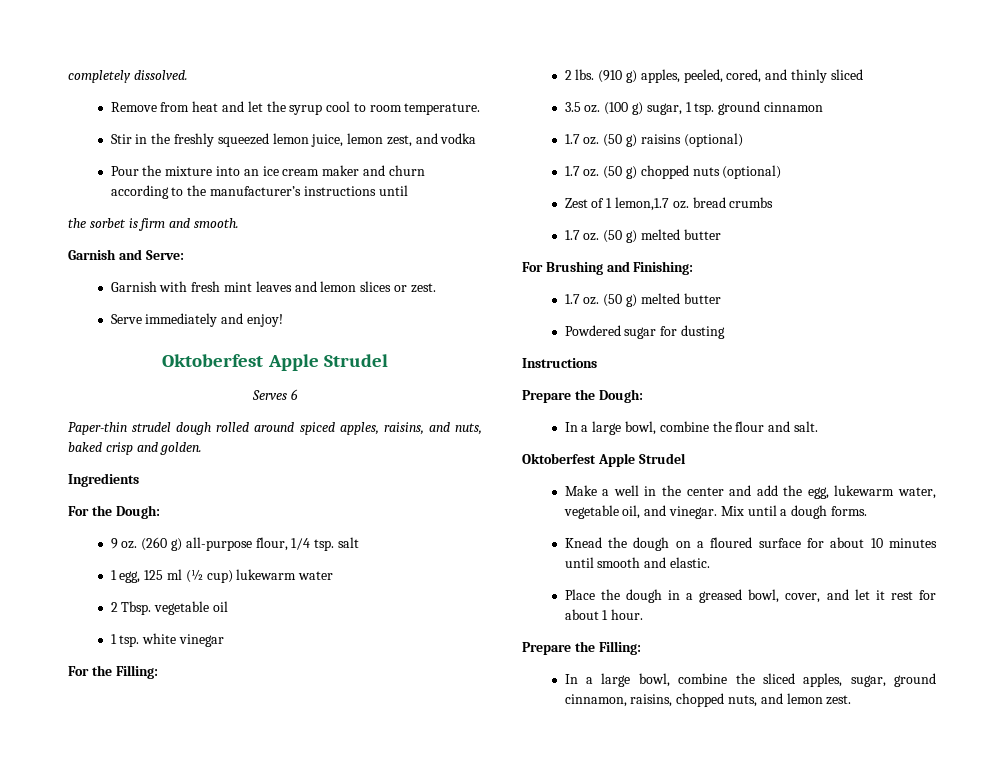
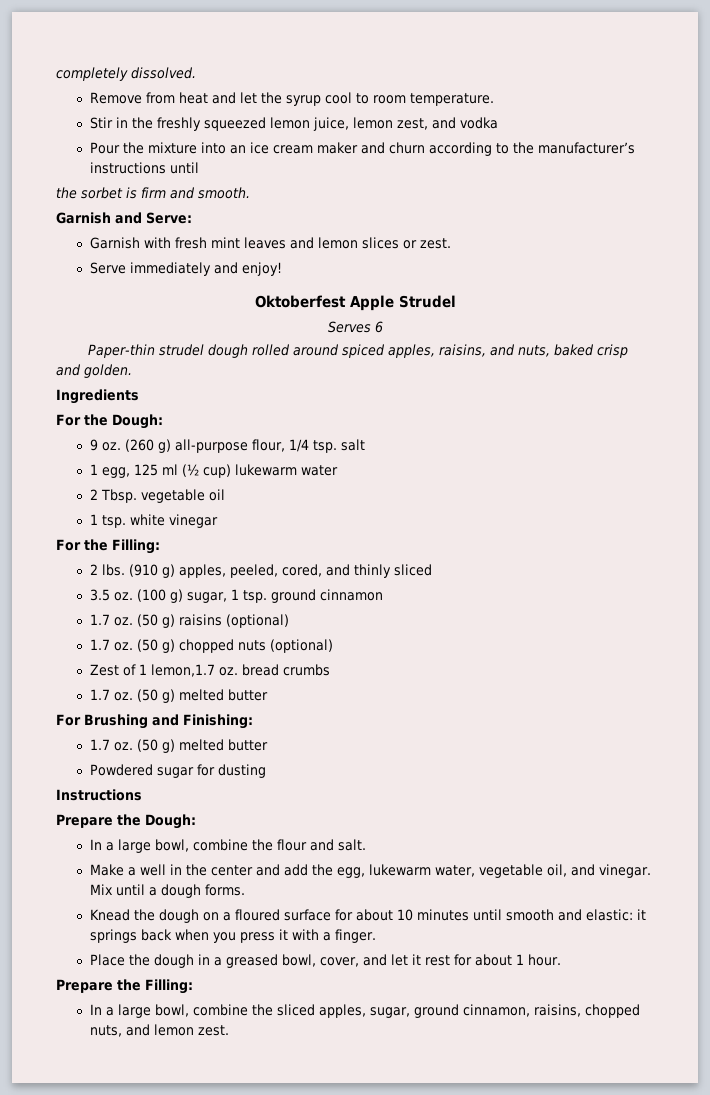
  In a large bowl, combine the flour and salt.
- Oktoberfest Apple Strudel
- Knead the dough on a floured surface for about 10 minutes until smooth and elastic.
+ Knead the dough on a floured surface for about 10 minutes until smooth and elastic: it springs back when you press it with a finger.

